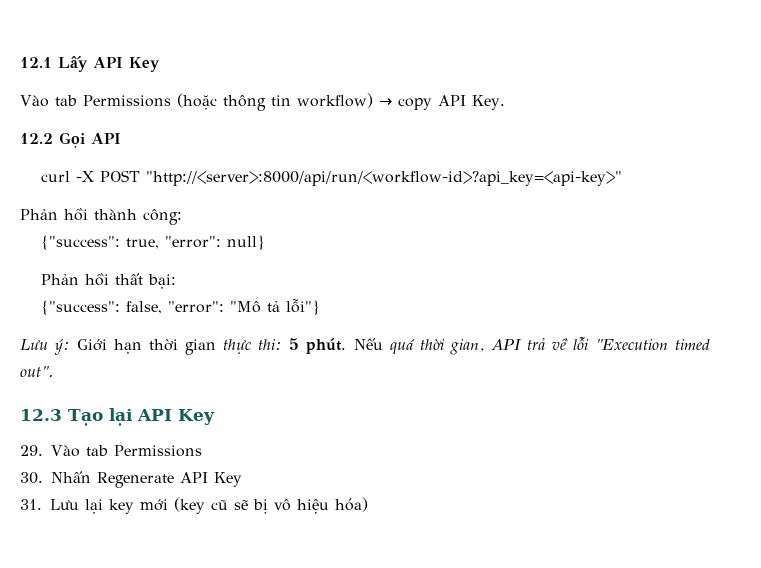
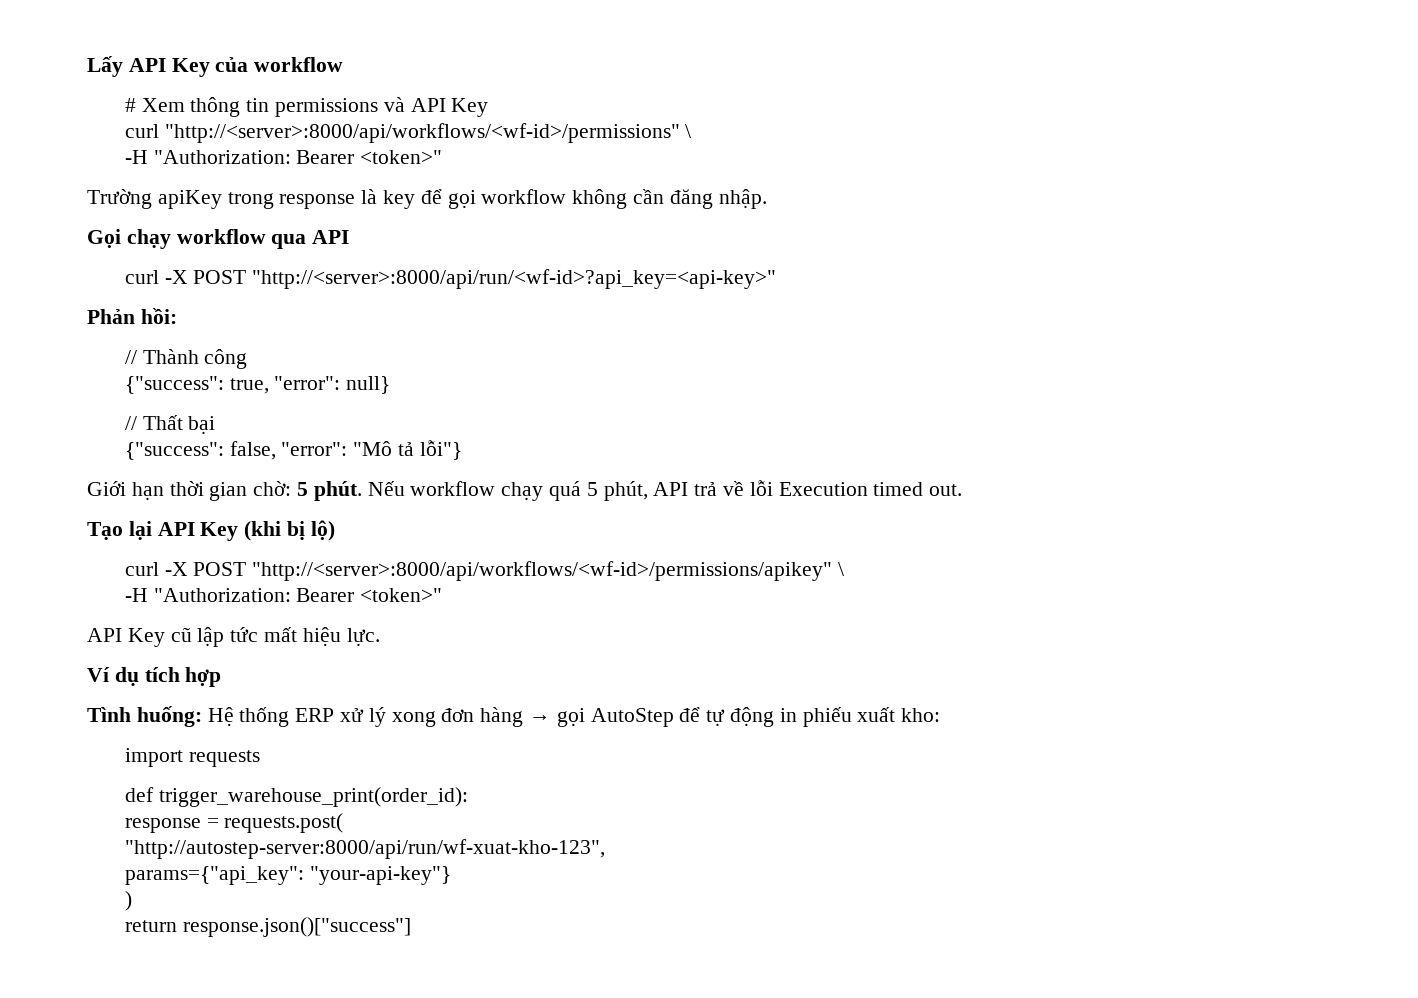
- 12.1 Lấy API Key
- Vào tab Permissions (hoặc thông tin workflow) → copy API Key.
- 12.2 Gọi API
+ Lấy API Key của workflow
+ # Xem thông tin permissions và API Key
+ curl "http://<server>:8000/api/workflows/<wf-id>/permissions" \
+ -H "Authorization: Bearer <token>"
+ Trường apiKey trong response là key để gọi workflow không cần đăng nhập.
+ Gọi chạy workflow qua API
- curl -X POST "http://<server>:8000/api/run/<workflow-id>?api_key=<api-key>"
- Phản hồi thành công:
+ curl -X POST "http://<server>:8000/api/run/<wf-id>?api_key=<api-key>"
+ Phản hồi:
+ // Thành công
- Phản hồi thất bại:
+ // Thất bại
- Lưu ý: Giới hạn thời gian thực thi: 5 phút.
+ Giới hạn thời gian chờ: 5 phút.
- Nếu quá thời gian, API trả về lỗi "Execution timed out".
- 12.3 Tạo lại API Key
- 29. Vào tab Permissions
- 30. Nhấn Regenerate API Key
- 31. Lưu lại key mới (key cũ sẽ bị vô hiệu hóa)
+ Nếu workflow chạy quá 5 phút, API trả về lỗi Execution timed out.
+ Tạo lại API Key (khi bị lộ)
+ curl -X POST "http://<server>:8000/api/workflows/<wf-id>/permissions/apikey" \
+ -H "Authorization: Bearer <token>"
+ API Key cũ lập tức mất hiệu lực.
+ Ví dụ tích hợp
+ Tình huống: Hệ thống ERP xử lý xong đơn hàng → gọi AutoStep để tự động in phiếu xuất kho:
+ import requests
+ def trigger_warehouse_print(order_id):
+ response = requests.post(
+ "http://autostep-server:8000/api/run/wf-xuat-kho-123",
+ params={"api_key": "your-api-key"}
+ )
+ return response.json()["success"]

